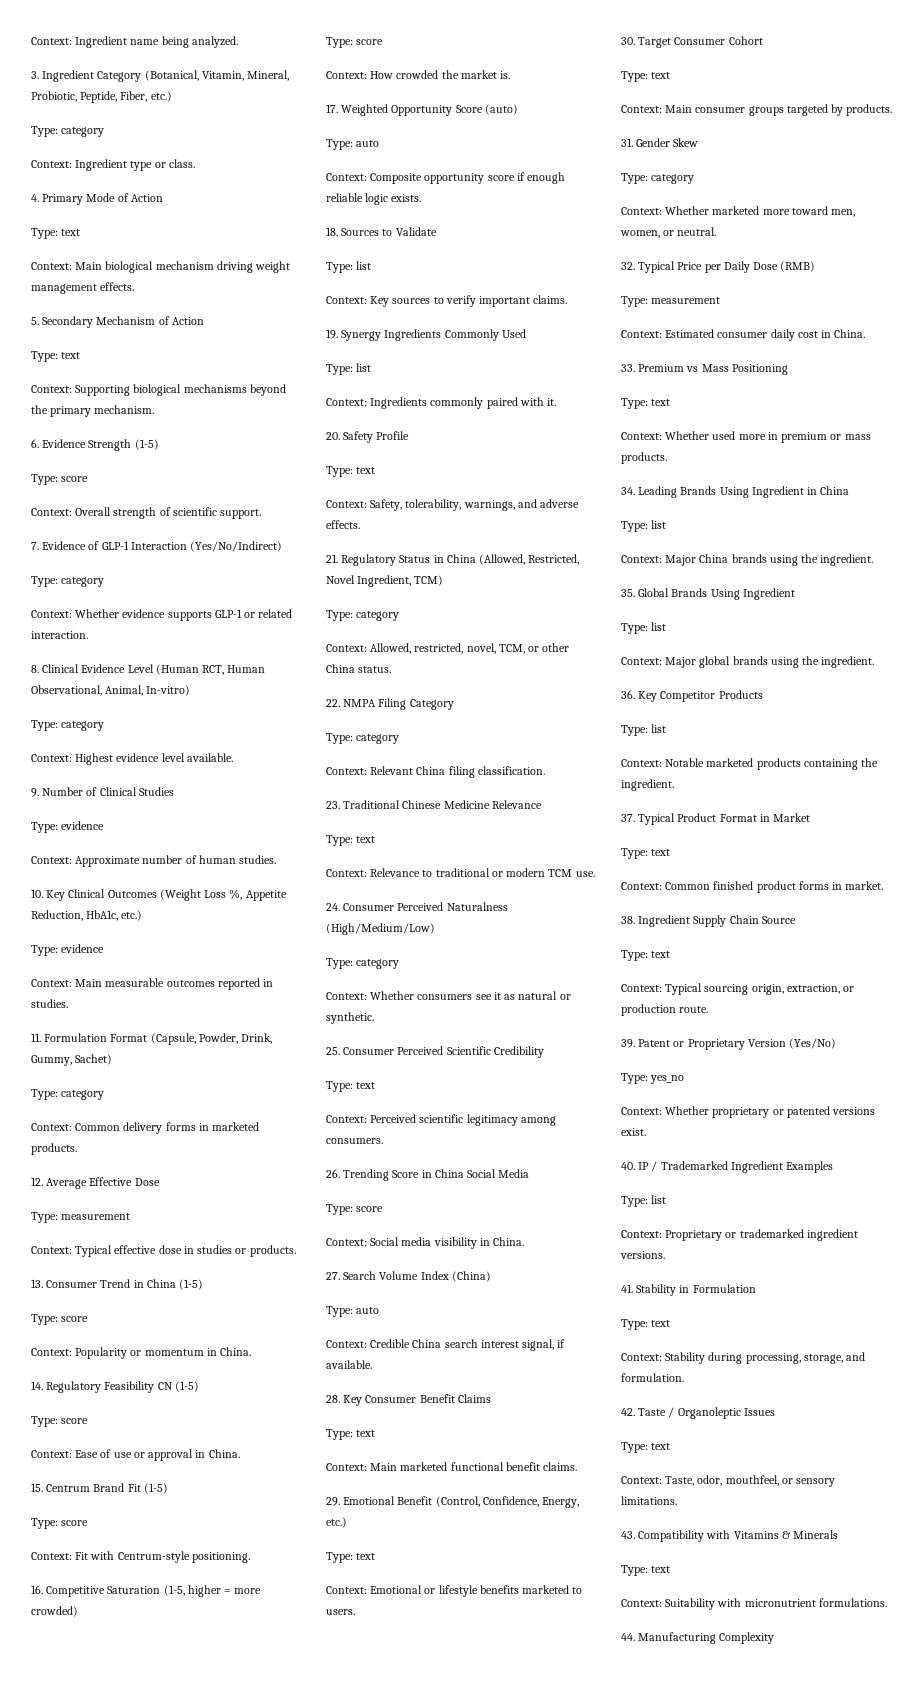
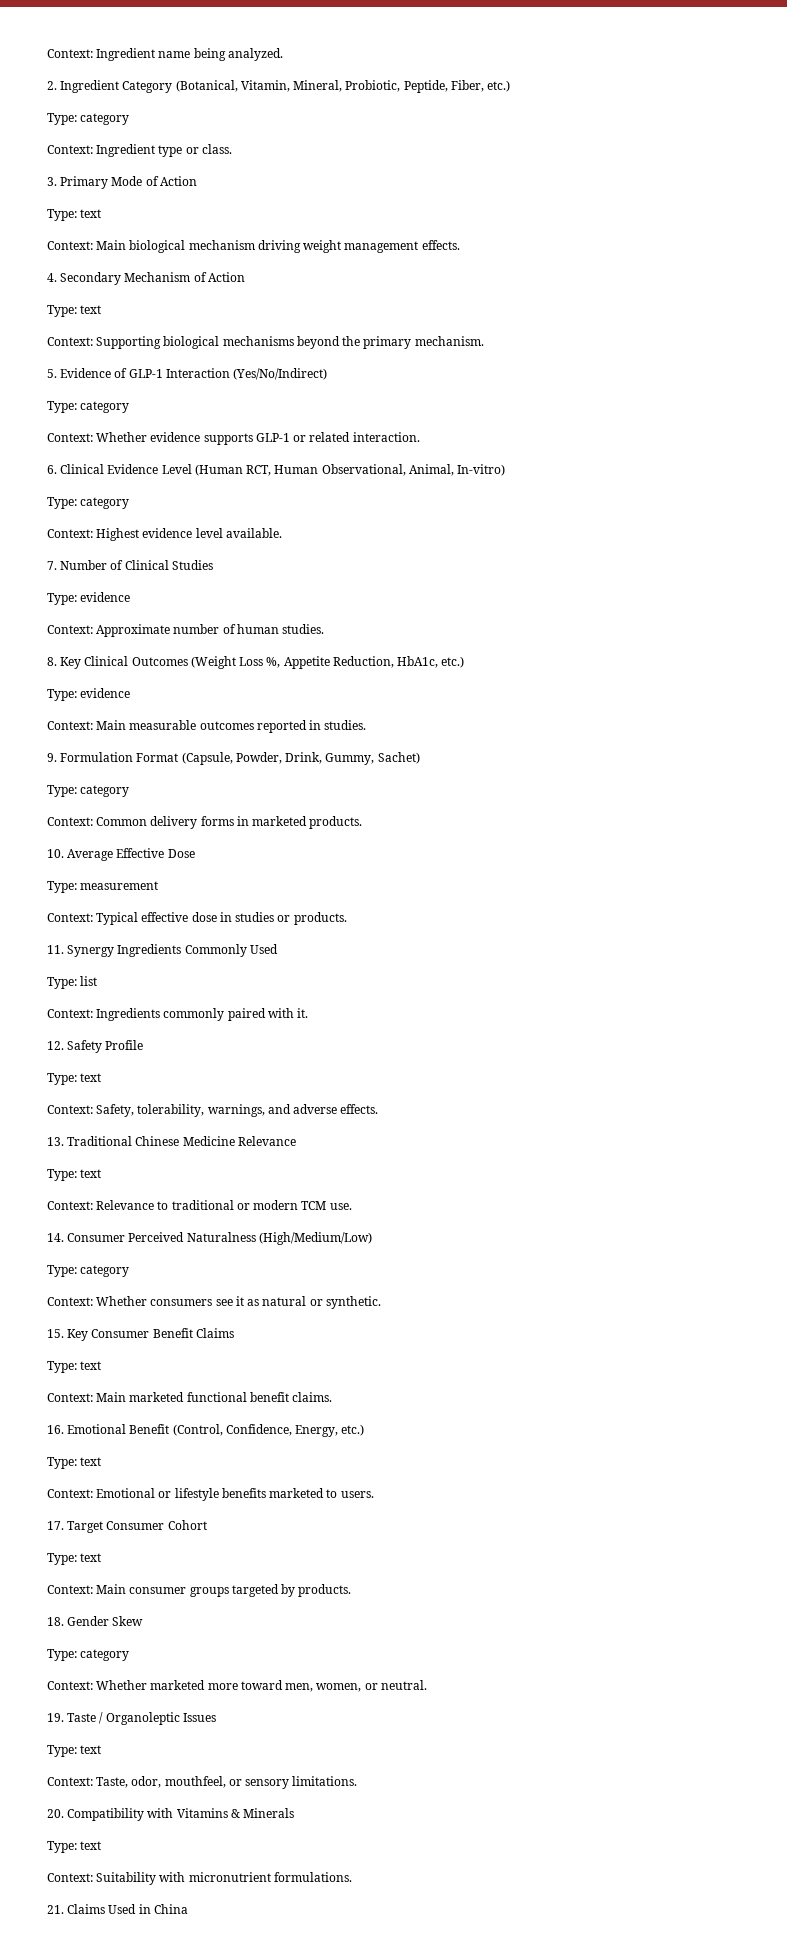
- 3. Ingredient Category (Botanical, Vitamin, Mineral, Probiotic, Peptide, Fiber, etc.)
+ 2. Ingredient Category (Botanical, Vitamin, Mineral, Probiotic, Peptide, Fiber, etc.)
- 4. Primary Mode of Action
+ 3. Primary Mode of Action
- 5. Secondary Mechanism of Action
+ 4. Secondary Mechanism of Action
- 6. Evidence Strength (1-5)
- Type: score
- Context: Overall strength of scientific support.
- 7. Evidence of GLP-1 Interaction (Yes/No/Indirect)
+ 5. Evidence of GLP-1 Interaction (Yes/No/Indirect)
- 8. Clinical Evidence Level (Human RCT, Human Observational, Animal, In-vitro)
+ 6. Clinical Evidence Level (Human RCT, Human Observational, Animal, In-vitro)
- 9. Number of Clinical Studies
+ 7. Number of Clinical Studies
- 10. Key Clinical Outcomes (Weight Loss %, Appetite Reduction, HbA1c, etc.)
+ 8. Key Clinical Outcomes (Weight Loss %, Appetite Reduction, HbA1c, etc.)
- 11. Formulation Format (Capsule, Powder, Drink, Gummy, Sachet)
+ 9. Formulation Format (Capsule, Powder, Drink, Gummy, Sachet)
- 12. Average Effective Dose
+ 10. Average Effective Dose
- 13. Consumer Trend in China (1-5)
- Type: score
- Context: Popularity or momentum in China.
- 14. Regulatory Feasibility CN (1-5)
- Type: score
- Context: Ease of use or approval in China.
- 15. Centrum Brand Fit (1-5)
- Type: score
- Context: Fit with Centrum-style positioning.
- 16. Competitive Saturation (1-5, higher = more crowded)
- Type: score
- Context: How crowded the market is.
- 17. Weighted Opportunity Score (auto)
- Type: auto
- Context: Composite opportunity score if enough reliable logic exists.
- 18. Sources to Validate
- Type: list
- Context: Key sources to verify important claims.
- 19. Synergy Ingredients Commonly Used
+ 11. Synergy Ingredients Commonly Used
- 20. Safety Profile
+ 12. Safety Profile
- 21. Regulatory Status in China (Allowed, Restricted, Novel Ingredient, TCM)
- Type: category
- Context: Allowed, restricted, novel, TCM, or other China status.
- 22. NMPA Filing Category
- Type: category
- Context: Relevant China filing classification.
- 23. Traditional Chinese Medicine Relevance
+ 13. Traditional Chinese Medicine Relevance
- 24. Consumer Perceived Naturalness (High/Medium/Low)
+ 14. Consumer Perceived Naturalness (High/Medium/Low)
- 25. Consumer Perceived Scientific Credibility
- Type: text
- Context: Perceived scientific legitimacy among consumers.
- 26. Trending Score in China Social Media
- Type: score
- Context: Social media visibility in China.
- 27. Search Volume Index (China)
- Type: auto
- Context: Credible China search interest signal, if available.
- 28. Key Consumer Benefit Claims
+ 15. Key Consumer Benefit Claims
- 29. Emotional Benefit (Control, Confidence, Energy, etc.)
+ 16. Emotional Benefit (Control, Confidence, Energy, etc.)
- 30. Target Consumer Cohort
+ 17. Target Consumer Cohort
- 31. Gender Skew
+ 18. Gender Skew
- 32. Typical Price per Daily Dose (RMB)
- Type: measurement
- Context: Estimated consumer daily cost in China.
- 33. Premium vs Mass Positioning
- Type: text
- Context: Whether used more in premium or mass products.
- 34. Leading Brands Using Ingredient in China
- Type: list
- Context: Major China brands using the ingredient.
- 35. Global Brands Using Ingredient
- Type: list
- Context: Major global brands using the ingredient.
- 36. Key Competitor Products
- Type: list
- Context: Notable marketed products containing the ingredient.
- 37. Typical Product Format in Market
- Type: text
- Context: Common finished product forms in market.
- 38. Ingredient Supply Chain Source
- Type: text
- Context: Typical sourcing origin, extraction, or production route.
- 39. Patent or Proprietary Version (Yes/No)
- Type: yes_no
- Context: Whether proprietary or patented versions exist.
- 40. IP / Trademarked Ingredient Examples
- Type: list
- Context: Proprietary or trademarked ingredient versions.
- 41. Stability in Formulation
- Type: text
- Context: Stability during processing, storage, and formulation.
- 42. Taste / Organoleptic Issues
+ 19. Taste / Organoleptic Issues
- 43. Compatibility with Vitamins & Minerals
+ 20. Compatibility with Vitamins & Minerals
- 44. Manufacturing Complexity
+ 21. Claims Used in China

